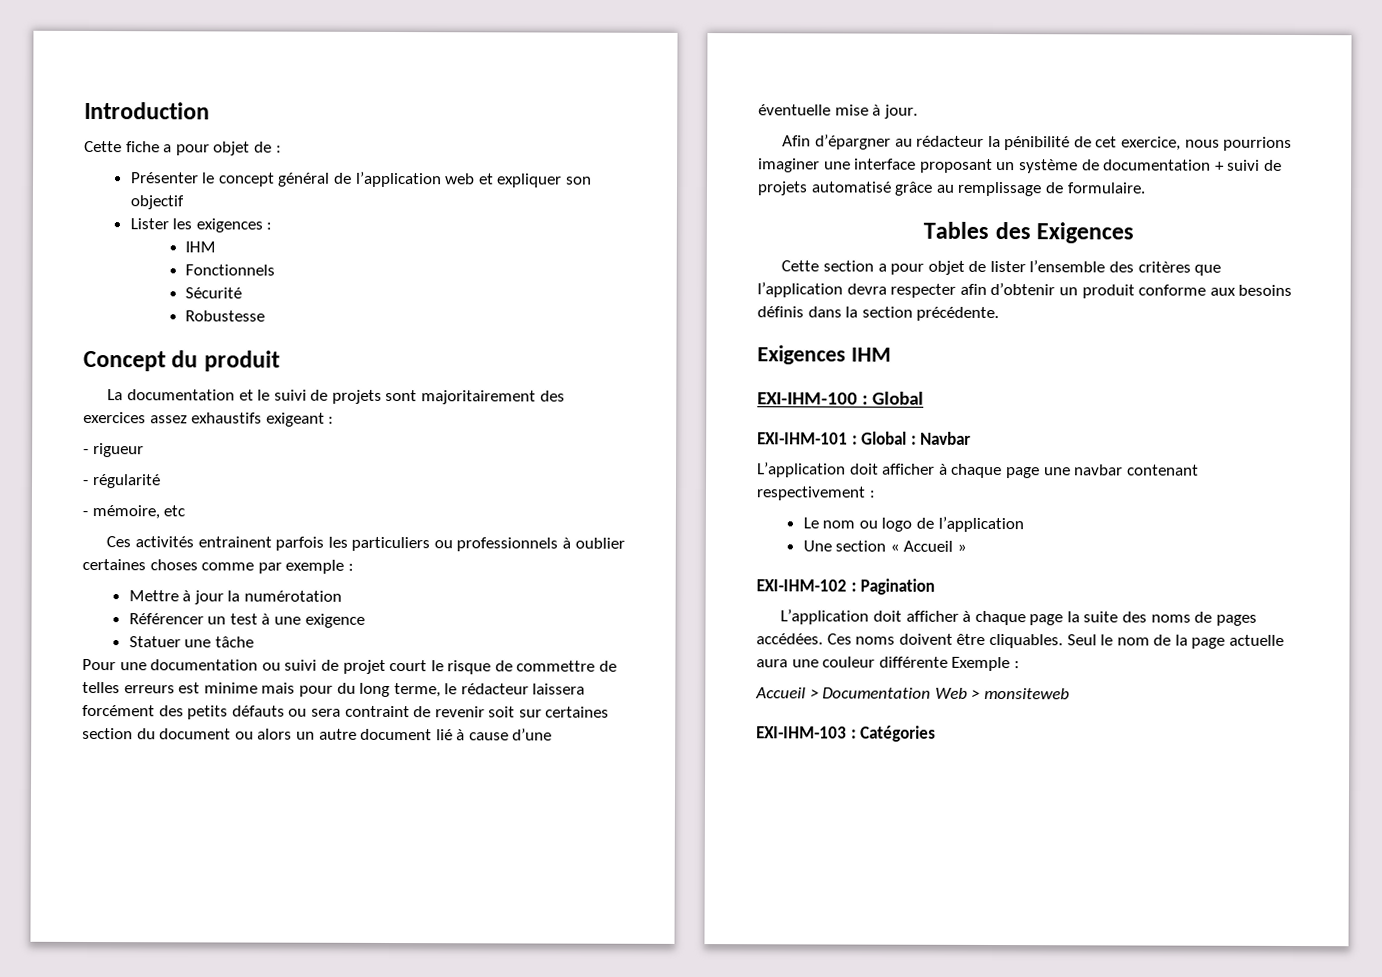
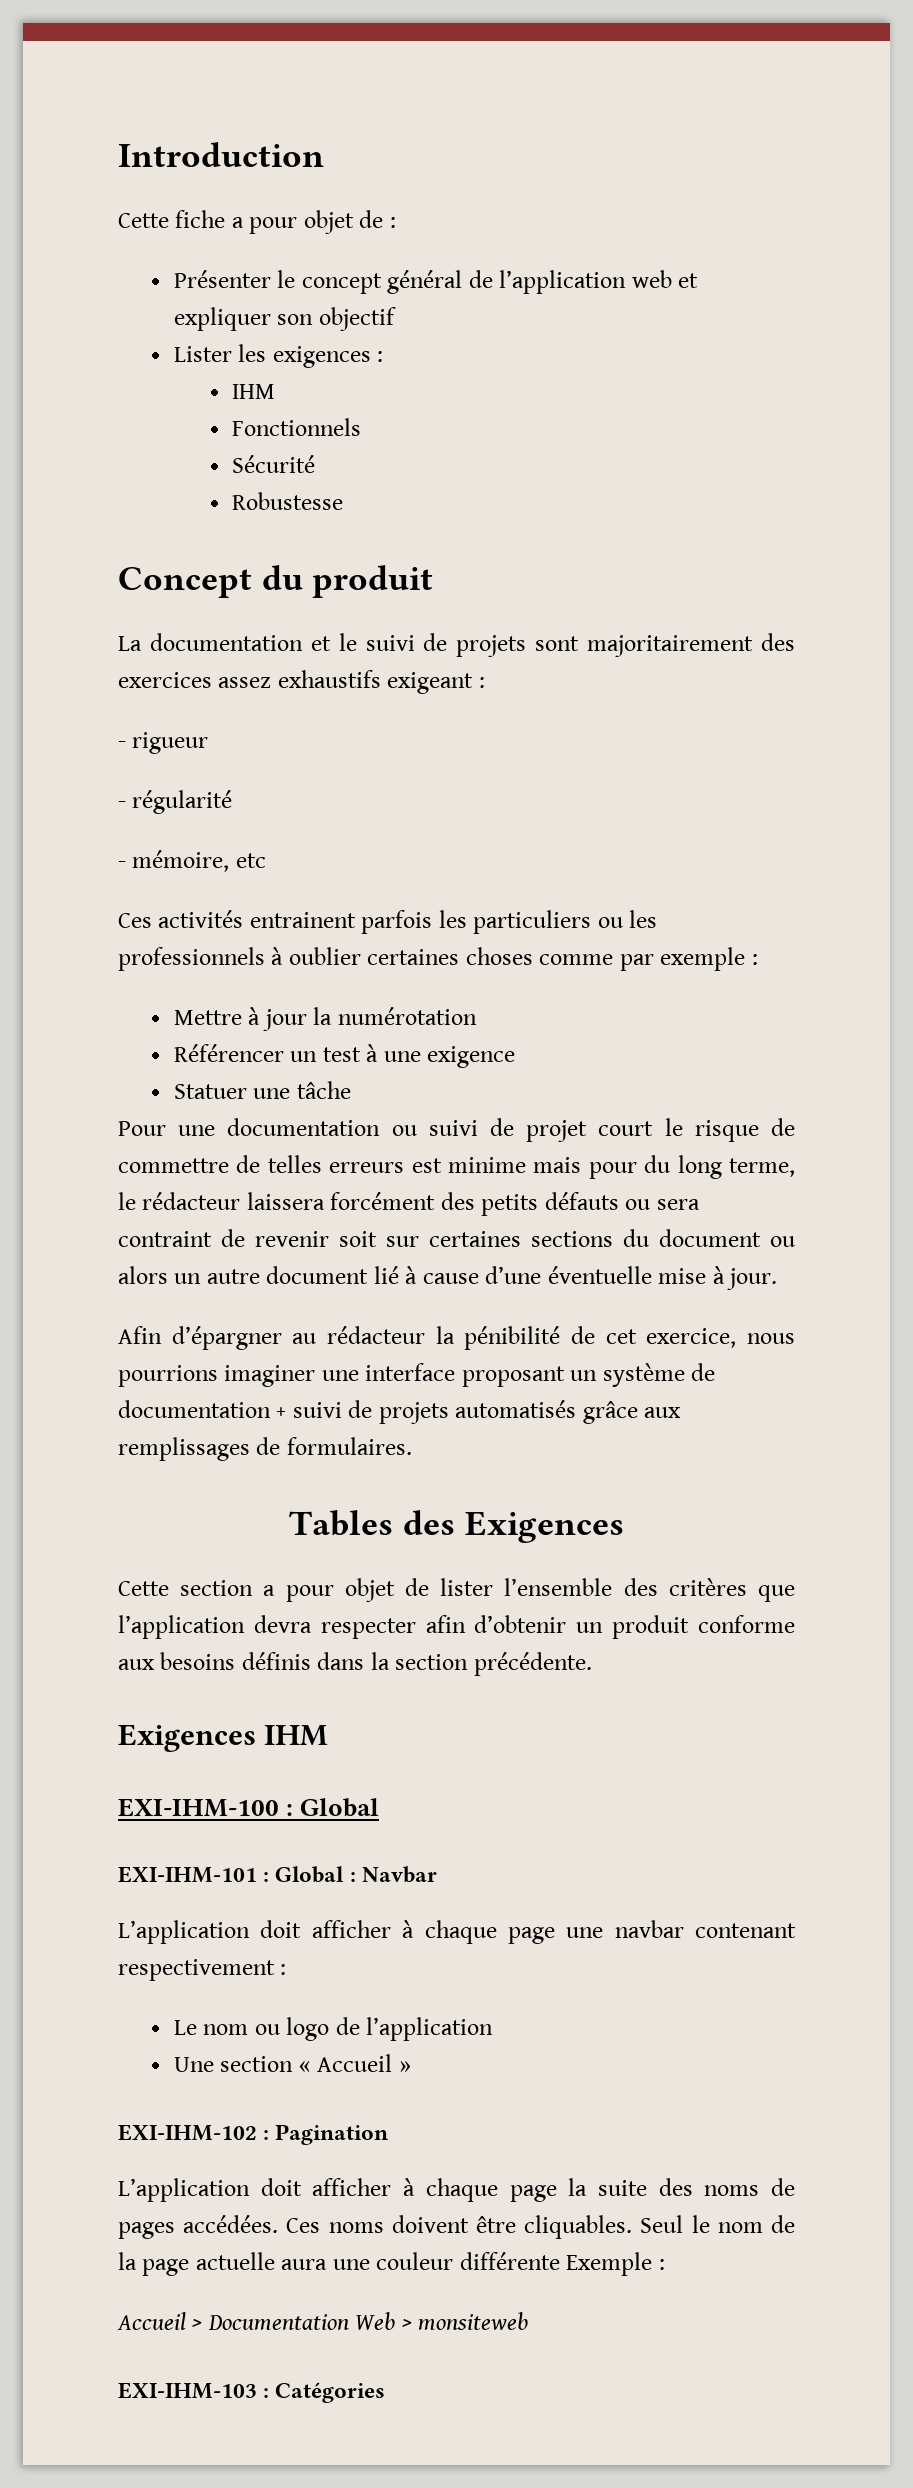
- Ces activités entrainent parfois les particuliers ou professionnels à oublier certaines choses comme par exemple :
+ Ces activités entrainent parfois les particuliers ou les professionnels à oublier certaines choses comme par exemple :
- Pour une documentation ou suivi de projet court le risque de commettre de telles erreurs est minime mais pour du long terme, le rédacteur laissera forcément des petits défauts ou sera contraint de revenir soit sur certaines section du document ou alors un autre document lié à cause d’une éventuelle mise à jour.
+ Pour une documentation ou suivi de projet court le risque de commettre de telles erreurs est minime mais pour du long terme, le rédacteur laissera forcément des petits défauts ou sera contraint de revenir soit sur certaines sections du document ou alors un autre document lié à cause d’une éventuelle mise à jour.
- Afin d’épargner au rédacteur la pénibilité de cet exercice, nous pourrions imaginer une interface proposant un système de documentation + suivi de projets automatisé grâce au remplissage de formulaire.
+ Afin d’épargner au rédacteur la pénibilité de cet exercice, nous pourrions imaginer une interface proposant un système de documentation + suivi de projets automatisés grâce aux remplissages de formulaires.

